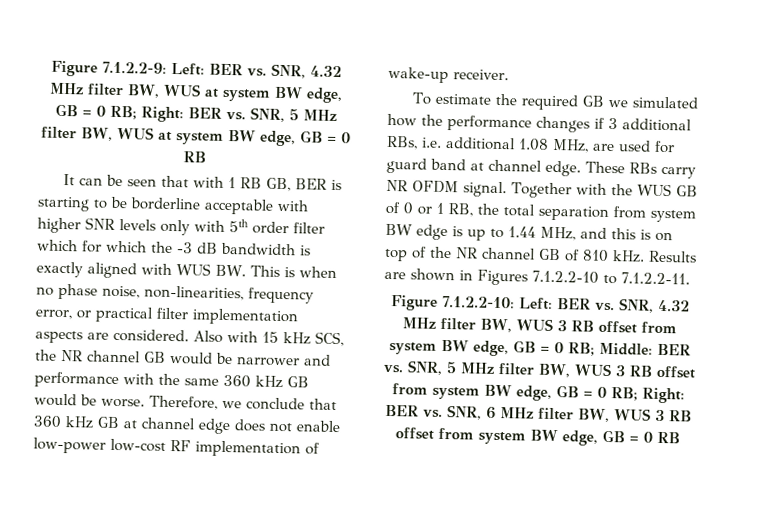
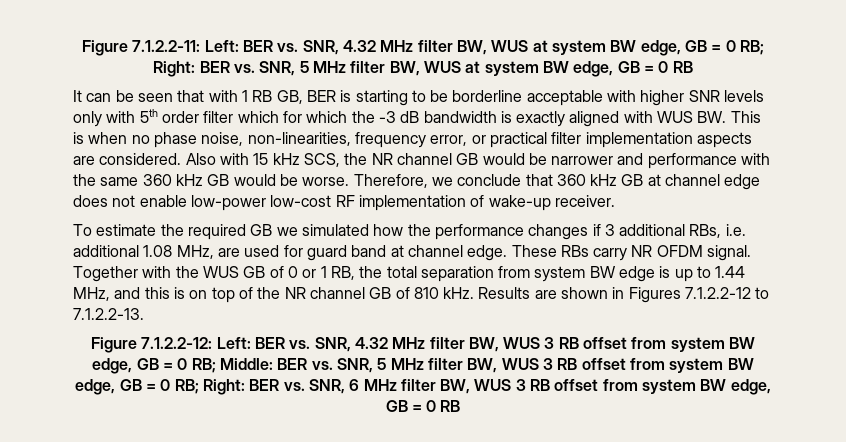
- Figure 7.1.2.2-9: Left: BER vs. SNR, 4.32 MHz filter BW, WUS at system BW edge, GB = 0 RB; Right: BER vs. SNR, 5 MHz filter BW, WUS at system BW edge, GB = 0 RB
+ Figure 7.1.2.2-11: Left: BER vs. SNR, 4.32 MHz filter BW, WUS at system BW edge, GB = 0 RB; Right: BER vs. SNR, 5 MHz filter BW, WUS at system BW edge, GB = 0 RB
- Results are shown in Figures 7.1.2.2-10 to 7.1.2.2-11.
- Figure 7.1.2.2-10:
+ Results are shown in Figures 7.1.2.2-12 to 7.1.2.2-13.
+ Figure 7.1.2.2-12:

